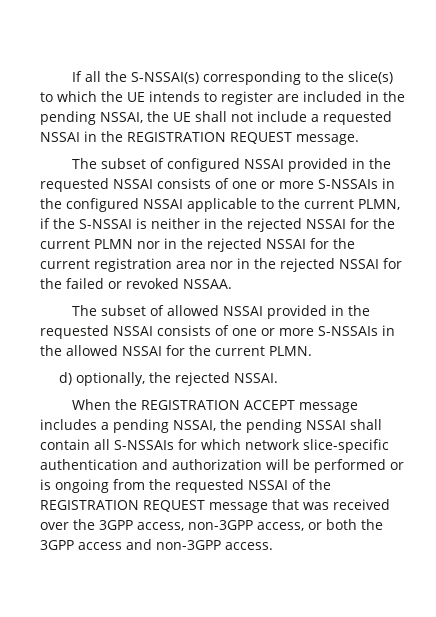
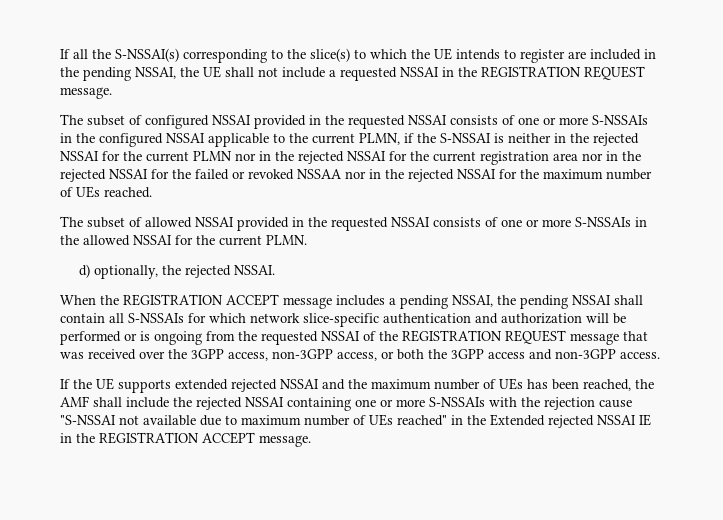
- The subset of configured NSSAI provided in the requested NSSAI consists of one or more S-NSSAIs in the configured NSSAI applicable to the current PLMN, if the S-NSSAI is neither in the rejected NSSAI for the current PLMN nor in the rejected NSSAI for the current registration area nor in the rejected NSSAI for the failed or revoked NSSAA.
+ The subset of configured NSSAI provided in the requested NSSAI consists of one or more S-NSSAIs in the configured NSSAI applicable to the current PLMN, if the S-NSSAI is neither in the rejected NSSAI for the current PLMN nor in the rejected NSSAI for the current registration area nor in the rejected NSSAI for the failed or revoked NSSAA nor in the rejected NSSAI for the maximum number of UEs reached.
+ If the UE supports extended rejected NSSAI and the maximum number of UEs has been reached, the AMF shall include the rejected NSSAI containing one or more S-NSSAIs with the rejection cause "S-NSSAI not available due to maximum number of UEs reached" in the Extended rejected NSSAI IE in the REGISTRATION ACCEPT message.

